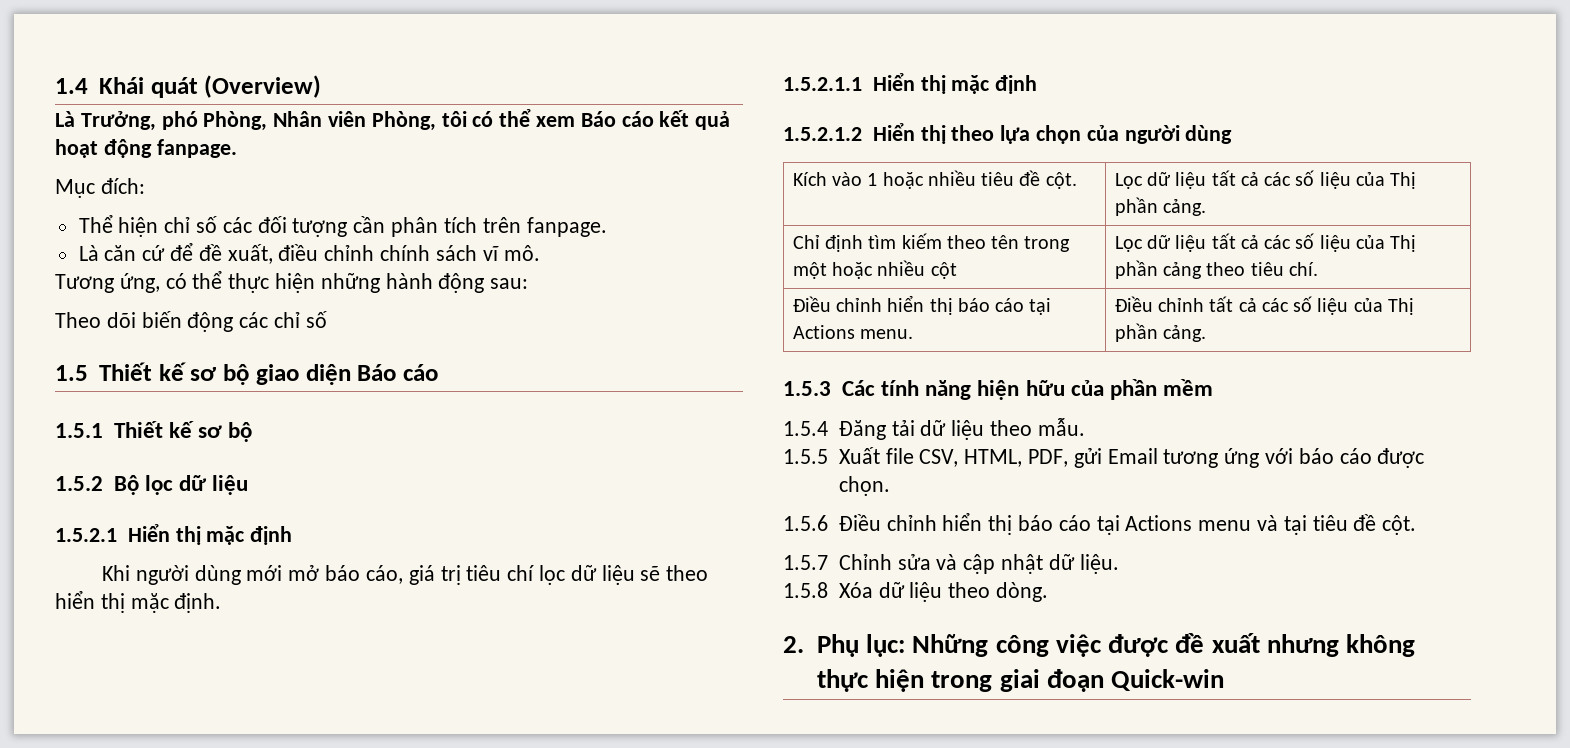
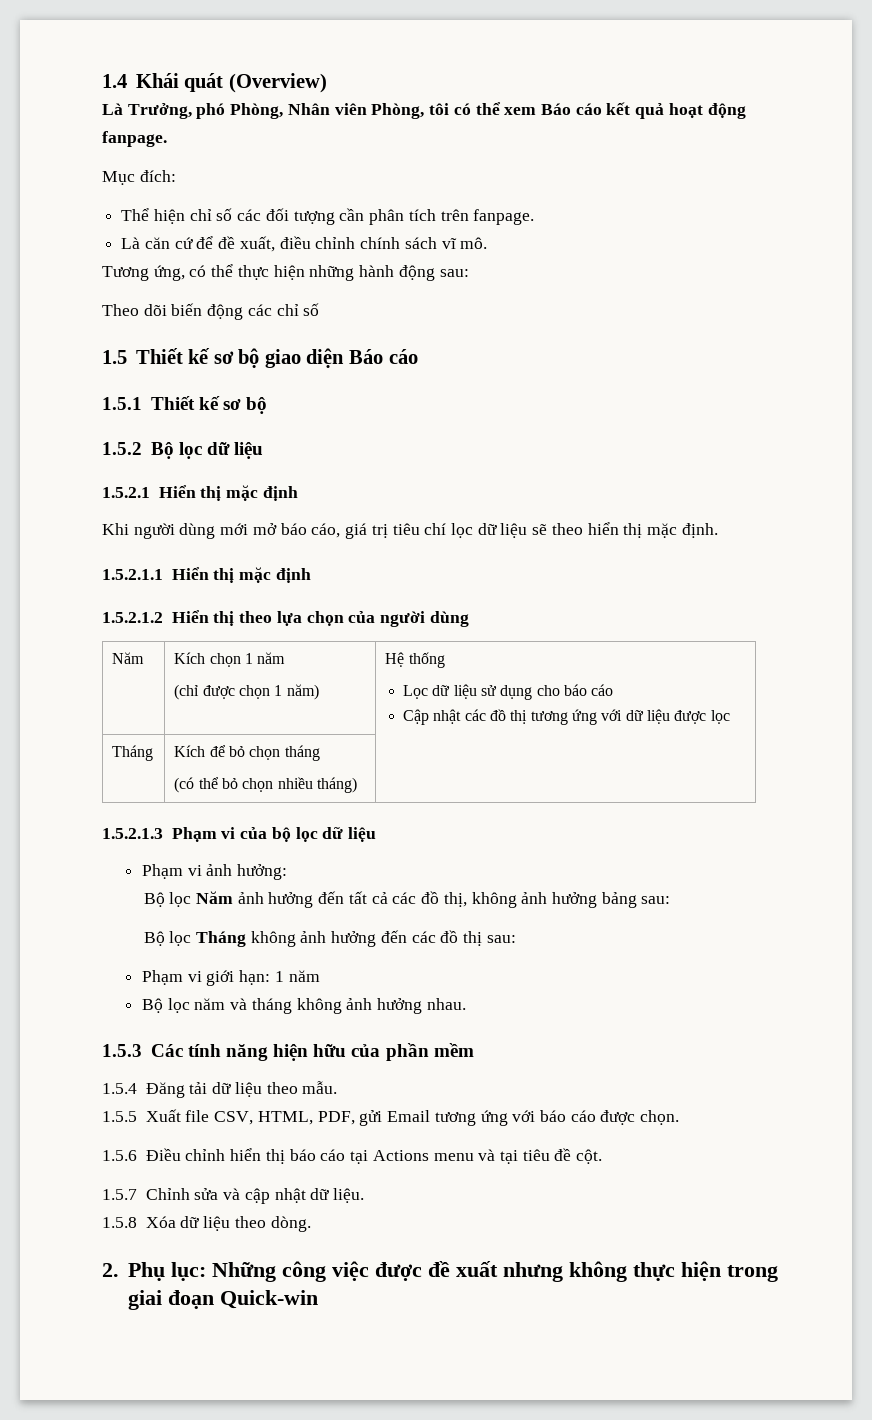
- Kích vào 1 hoặc nhiều tiêu đề cột. | Lọc dữ liệu tất cả các số liệu của Thị phần cảng.
- Chỉ định tìm kiếm theo tên trong một hoặc nhiều cột | Lọc dữ liệu tất cả các số liệu của Thị phần cảng theo tiêu chí.
- Điều chỉnh hiển thị báo cáo tại Actions menu. | Điều chỉnh tất cả các số liệu của Thị phần cảng.
+ Năm | Kích chọn 1 năm
+ (chỉ được chọn 1 năm) | Hệ thống
+ Lọc dữ liệu sử dụng cho báo cáo
+ Cập nhật các đồ thị tương ứng với dữ liệu được lọc
+ Tháng | Kích để bỏ chọn tháng
+ (có thể bỏ chọn nhiều tháng) |
+ 1.5.2.1.3 Phạm vi của bộ lọc dữ liệu
+ Phạm vi ảnh hưởng:
+ Bộ lọc Năm ảnh hưởng đến tất cả các đồ thị, không ảnh hưởng bảng sau:
+ Bộ lọc Tháng không ảnh hưởng đến các đồ thị sau:
+ Phạm vi giới hạn: 1 năm
+ Bộ lọc năm và tháng không ảnh hưởng nhau.

